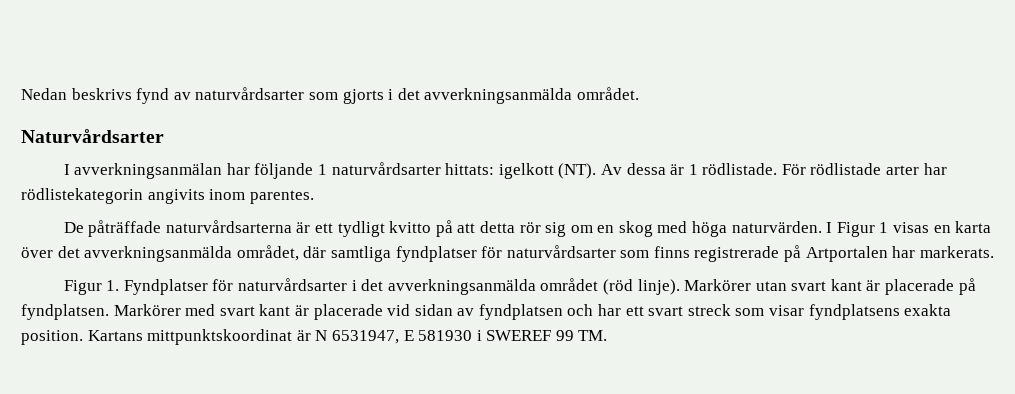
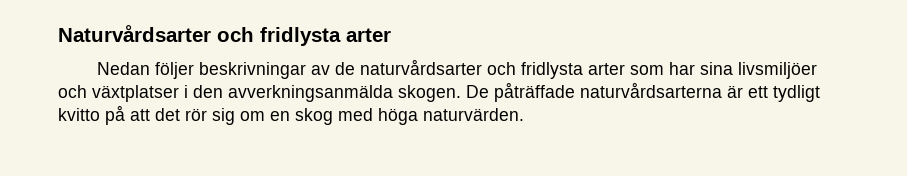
- Nedan beskrivs fynd av naturvårdsarter som gjorts i det avverkningsanmälda området.
- Naturvårdsarter
- I avverkningsanmälan har följande 1 naturvårdsarter hittats: igelkott (NT). Av dessa är 1 rödlistade. För rödlistade arter har rödlistekategorin angivits inom parentes.
- De påträffade naturvårdsarterna är ett tydligt kvitto på att detta rör sig om en skog med höga naturvärden. I Figur 1 visas en karta över det avverkningsanmälda området, där samtliga fyndplatser för naturvårdsarter som finns registrerade på Artportalen har markerats.
- Figur 1. Fyndplatser för naturvårdsarter i det avverkningsanmälda området (röd linje). Markörer utan svart kant är placerade på fyndplatsen. Markörer med svart kant är placerade vid sidan av fyndplatsen och har ett svart streck som visar fyndplatsens exakta position. Kartans mittpunktskoordinat är N 6531947, E 581930 i SWEREF 99 TM.
+ Naturvårdsarter och fridlysta arter
+ Nedan följer beskrivningar av de naturvårdsarter och fridlysta arter som har sina livsmiljöer och växtplatser i den avverkningsanmälda skogen. De påträffade naturvårdsarterna är ett tydligt kvitto på att det rör sig om en skog med höga naturvärden.

